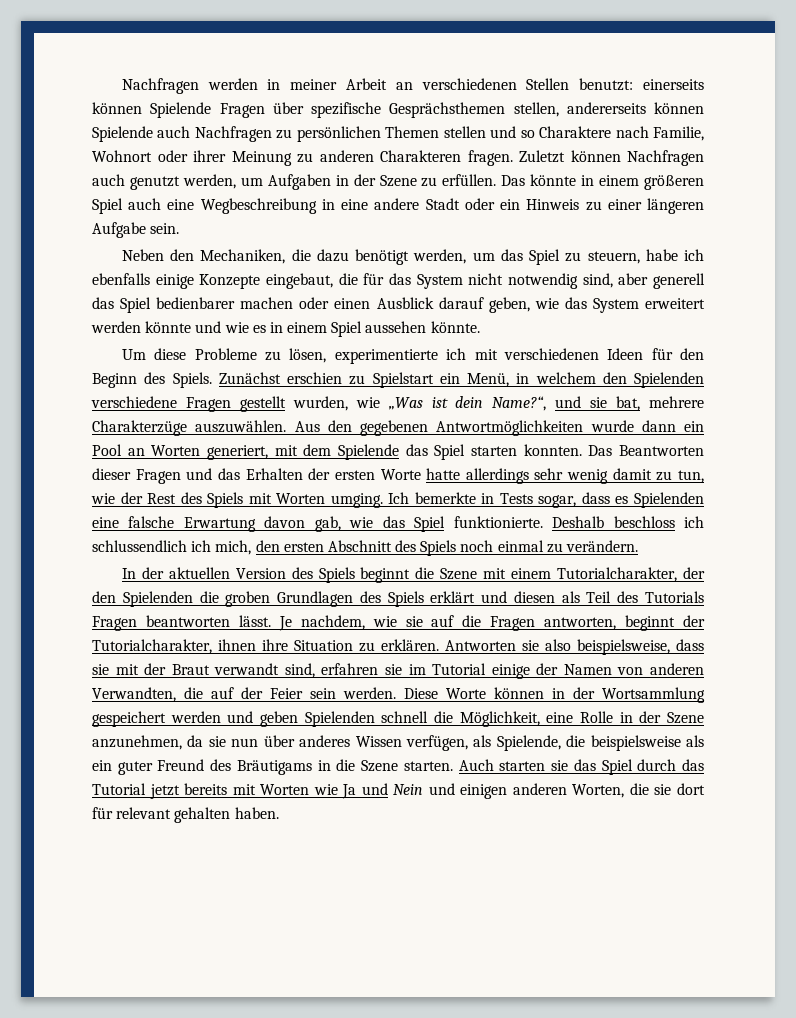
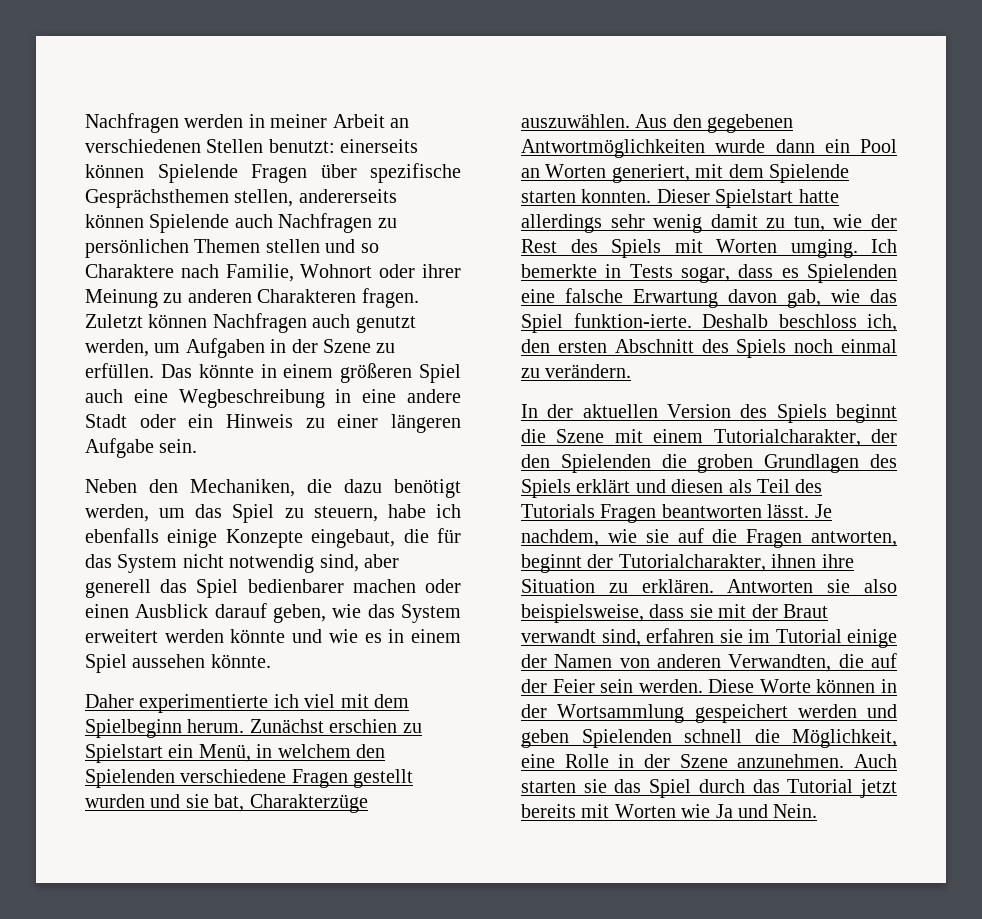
- Um diese Probleme zu lösen, experimentierte ich mit verschiedenen Ideen für den Beginn des Spiels.
+ Daher experimentierte ich viel mit dem Spielbeginn herum.
- Zunächst erschien zu Spielstart ein Menü, in welchem den Spielenden verschiedene Fragen gestellt wurden, wie „Was ist dein Name?“, und sie bat, mehrere Charakterzüge auszuwählen.
+ Zunächst erschien zu Spielstart ein Menü, in welchem den Spielenden verschiedene Fragen gestellt wurden und sie bat, Charakterzüge auszuwählen.
- Aus den gegebenen Antwortmöglichkeiten wurde dann ein Pool an Worten generiert, mit dem Spielende das Spiel starten konnten. Das Beantworten dieser Fragen und das Erhalten der ersten Worte hatte allerdings sehr wenig damit zu tun, wie der Rest des Spiels mit Worten umging.
+ Aus den gegebenen Antwortmöglichkeiten wurde dann ein Pool an Worten generiert, mit dem Spielende starten konnten. Dieser Spielstart hatte allerdings sehr wenig damit zu tun, wie der Rest des Spiels mit Worten umging.
- Ich bemerkte in Tests sogar, dass es Spielenden eine falsche Erwartung davon gab, wie das Spiel funktionierte.
+ Ich bemerkte in Tests sogar, dass es Spielenden eine falsche Erwartung davon gab, wie das Spiel funktion-ierte.
- Deshalb beschloss ich schlussendlich ich mich, den ersten Abschnitt des Spiels noch einmal zu verändern.
+ Deshalb beschloss ich, den ersten Abschnitt des Spiels noch einmal zu verändern.
- Diese Worte können in der Wortsammlung gespeichert werden und geben Spielenden schnell die Möglichkeit, eine Rolle in der Szene anzunehmen, da sie nun über anderes Wissen verfügen, als Spielende, die beispielsweise als ein guter Freund des Bräutigams in die Szene starten.
+ Diese Worte können in der Wortsammlung gespeichert werden und geben Spielenden schnell die Möglichkeit, eine Rolle in der Szene anzunehmen.
- Auch starten sie das Spiel durch das Tutorial jetzt bereits mit Worten wie Ja und Nein und einigen anderen Worten, die sie dort für relevant gehalten haben.
+ Auch starten sie das Spiel durch das Tutorial jetzt bereits mit Worten wie Ja und Nein.

